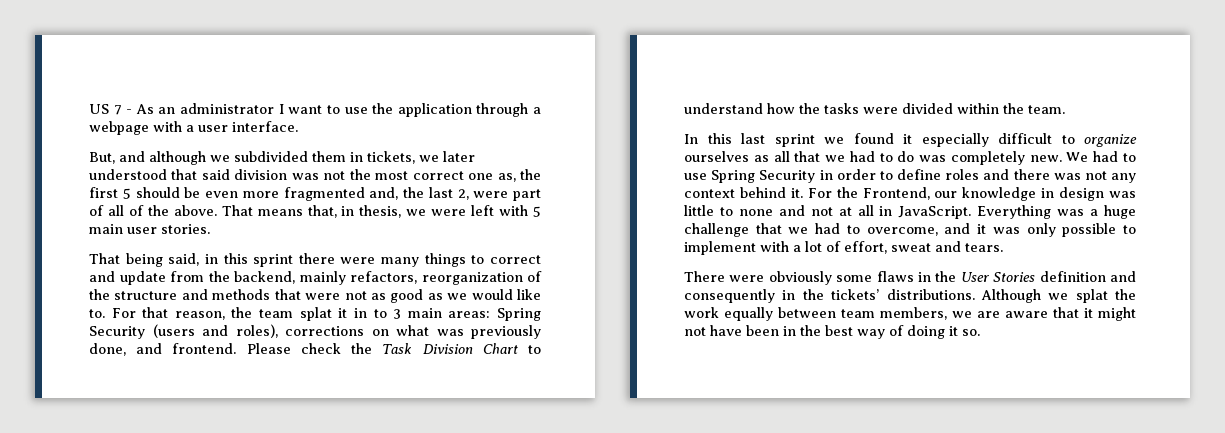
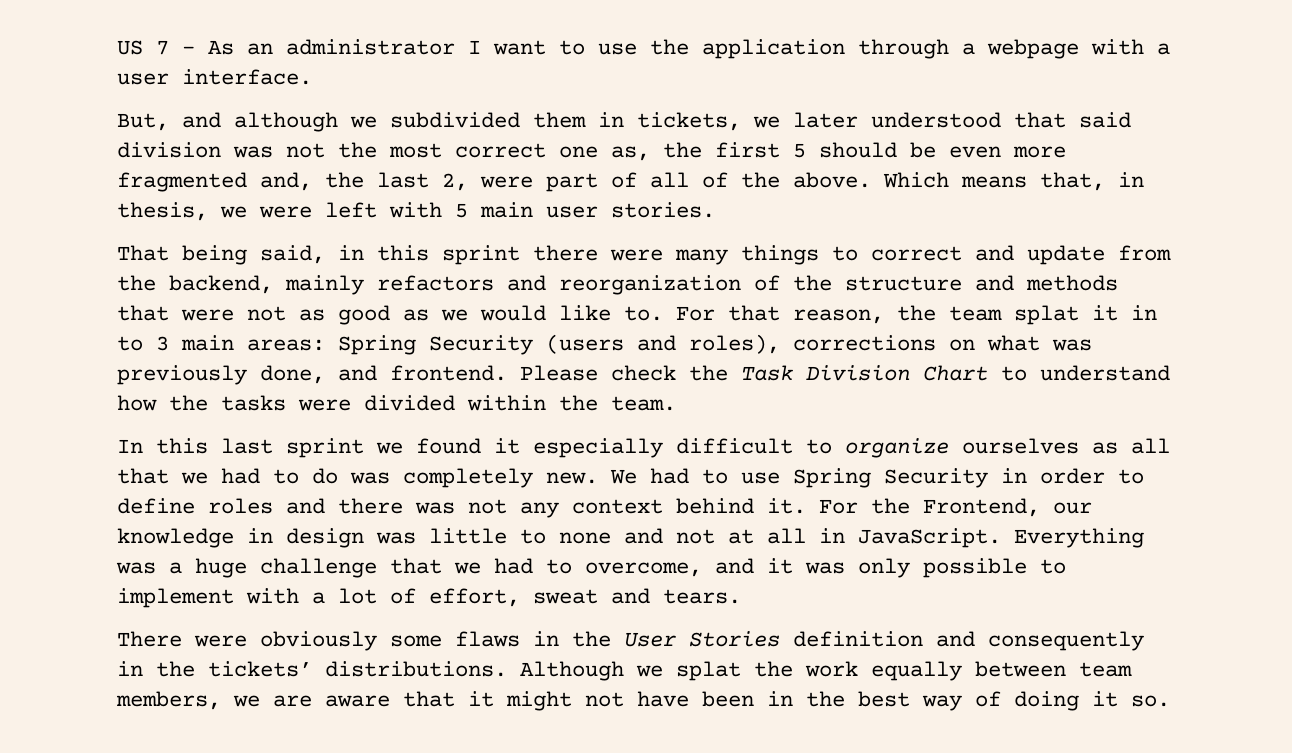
- That means that, in thesis, we were left with 5 main user stories.
+ Which means that, in thesis, we were left with 5 main user stories.
- That being said, in this sprint there were many things to correct and update from the backend, mainly refactors, reorganization of the structure and methods that were not as good as we would like to.
+ That being said, in this sprint there were many things to correct and update from the backend, mainly refactors and reorganization of the structure and methods that were not as good as we would like to.

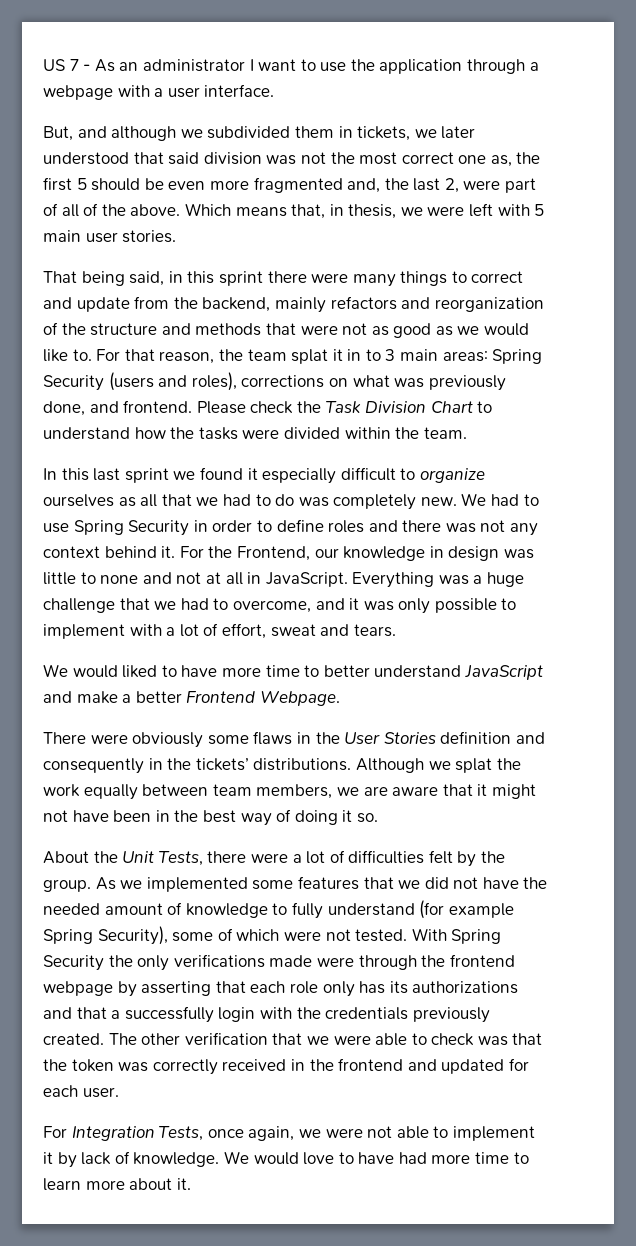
+ We would liked to have more time to better understand JavaScript and make a better Frontend Webpage.
+ About the Unit Tests, there were a lot of difficulties felt by the group. As we implemented some features that we did not have the needed amount of knowledge to fully understand (for example Spring Security), some of which were not tested. With Spring Security the only verifications made were through the frontend webpage by asserting that each role only has its authorizations and that a successfully login with the credentials previously created. The other verification that we were able to check was that the token was correctly received in the frontend and updated for each user.
+ For Integration Tests, once again, we were not able to implement it by lack of knowledge. We would love to have had more time to learn more about it.

